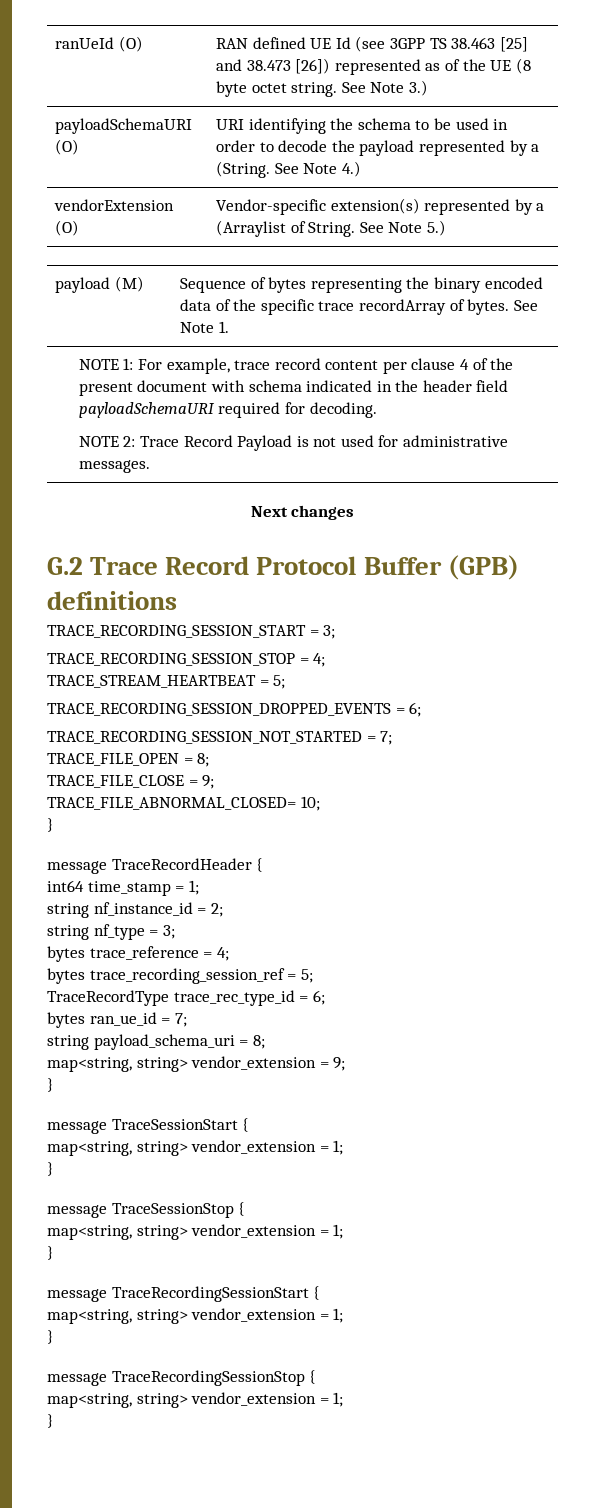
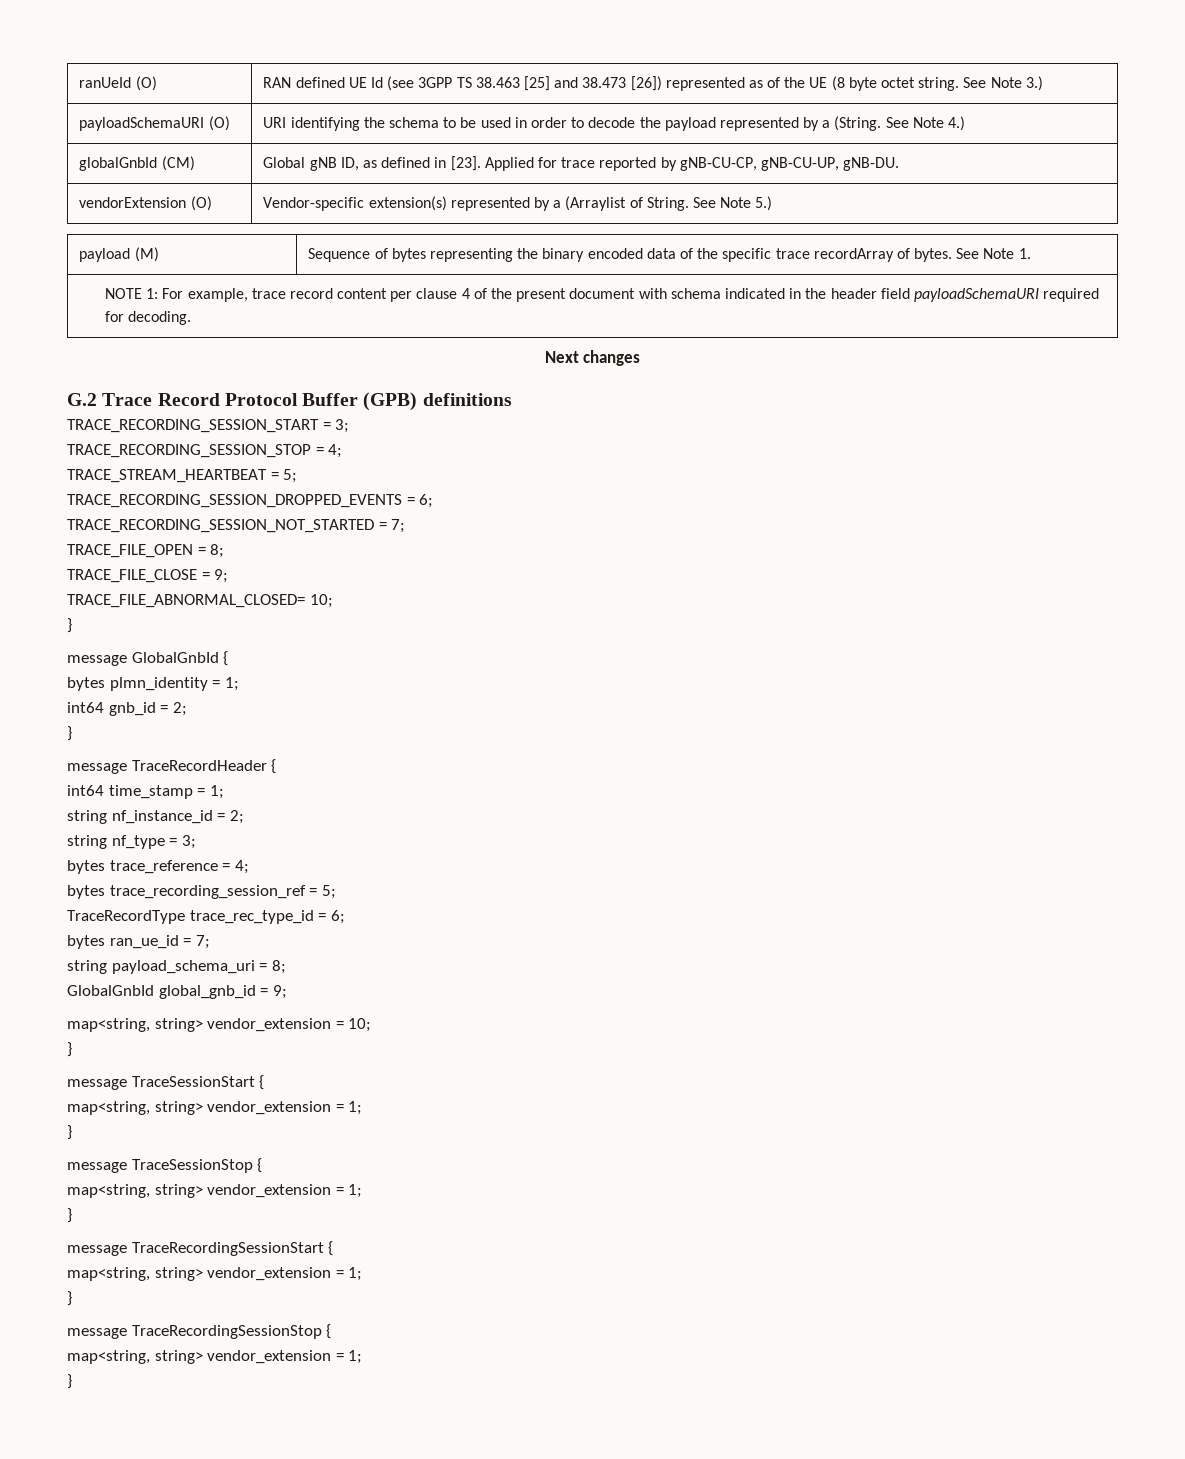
+ globalGnbId (CM) | Global gNB ID, as defined in [23]. Applied for trace reported by gNB-CU-CP, gNB-CU-UP, gNB-DU.
  NOTE 1: For example, trace record content per clause 4 of the present document with schema indicated in the header field payloadSchemaURI required for decoding.
- NOTE 2: Trace Record Payload is not used for administrative messages.
+ message GlobalGnbId {
+ bytes plmn_identity = 1;
+ int64 gnb_id = 2;
+ }
- map<string, string> vendor_extension = 9;
+ GlobalGnbId global_gnb_id = 9;
+ map<string, string> vendor_extension = 10;

